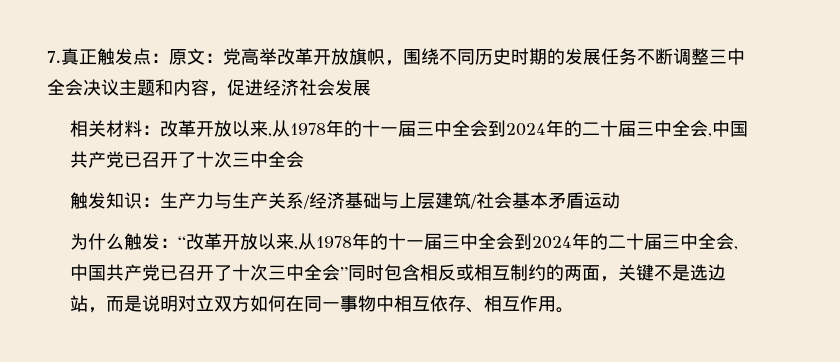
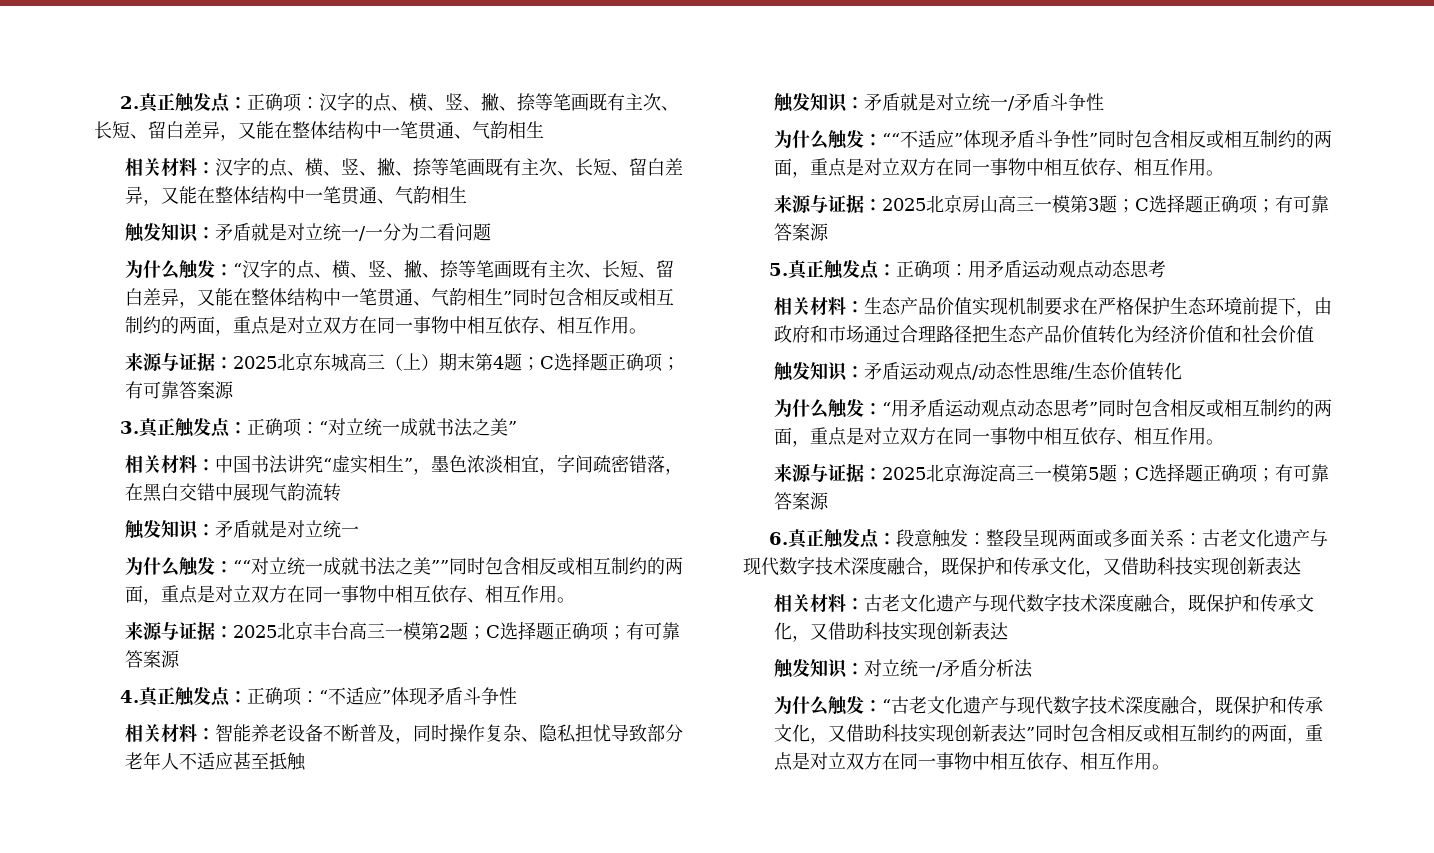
- 7.真正触发点：原文：党高举改革开放旗帜，围绕不同历史时期的发展任务不断调整三中全会决议主题和内容，促进经济社会发展
- 相关材料：改革开放以来,从1978年的十一届三中全会到2024年的二十届三中全会,中国共产党已召开了十次三中全会
- 触发知识：生产力与生产关系/经济基础与上层建筑/社会基本矛盾运动
- 为什么触发：“改革开放以来,从1978年的十一届三中全会到2024年的二十届三中全会,中国共产党已召开了十次三中全会”同时包含相反或相互制约的两面，关键不是选边站，而是说明对立双方如何在同一事物中相互依存、相互作用。
+ 2.真正触发点：正确项：汉字的点、横、竖、撇、捺等笔画既有主次、长短、留白差异，又能在整体结构中一笔贯通、气韵相生
+ 相关材料：汉字的点、横、竖、撇、捺等笔画既有主次、长短、留白差异，又能在整体结构中一笔贯通、气韵相生
+ 触发知识：矛盾就是对立统一/一分为二看问题
+ 为什么触发：“汉字的点、横、竖、撇、捺等笔画既有主次、长短、留白差异，又能在整体结构中一笔贯通、气韵相生”同时包含相反或相互制约的两面，重点是对立双方在同一事物中相互依存、相互作用。
+ 来源与证据：2025北京东城高三（上）期末第4题；C选择题正确项；有可靠答案源
+ 3.真正触发点：正确项：“对立统一成就书法之美”
+ 相关材料：中国书法讲究“虚实相生”，墨色浓淡相宜，字间疏密错落，在黑白交错中展现气韵流转
+ 触发知识：矛盾就是对立统一
+ 为什么触发：““对立统一成就书法之美””同时包含相反或相互制约的两面，重点是对立双方在同一事物中相互依存、相互作用。
+ 来源与证据：2025北京丰台高三一模第2题；C选择题正确项；有可靠答案源
+ 4.真正触发点：正确项：“不适应”体现矛盾斗争性
+ 相关材料：智能养老设备不断普及，同时操作复杂、隐私担忧导致部分老年人不适应甚至抵触
+ 触发知识：矛盾就是对立统一/矛盾斗争性
+ 为什么触发：““不适应”体现矛盾斗争性”同时包含相反或相互制约的两面，重点是对立双方在同一事物中相互依存、相互作用。
+ 来源与证据：2025北京房山高三一模第3题；C选择题正确项；有可靠答案源
+ 5.真正触发点：正确项：用矛盾运动观点动态思考
+ 相关材料：生态产品价值实现机制要求在严格保护生态环境前提下，由政府和市场通过合理路径把生态产品价值转化为经济价值和社会价值
+ 触发知识：矛盾运动观点/动态性思维/生态价值转化
+ 为什么触发：“用矛盾运动观点动态思考”同时包含相反或相互制约的两面，重点是对立双方在同一事物中相互依存、相互作用。
+ 来源与证据：2025北京海淀高三一模第5题；C选择题正确项；有可靠答案源
+ 6.真正触发点：段意触发：整段呈现两面或多面关系：古老文化遗产与现代数字技术深度融合，既保护和传承文化，又借助科技实现创新表达
+ 相关材料：古老文化遗产与现代数字技术深度融合，既保护和传承文化，又借助科技实现创新表达
+ 触发知识：对立统一/矛盾分析法
+ 为什么触发：“古老文化遗产与现代数字技术深度融合，既保护和传承文化，又借助科技实现创新表达”同时包含相反或相互制约的两面，重点是对立双方在同一事物中相互依存、相互作用。

